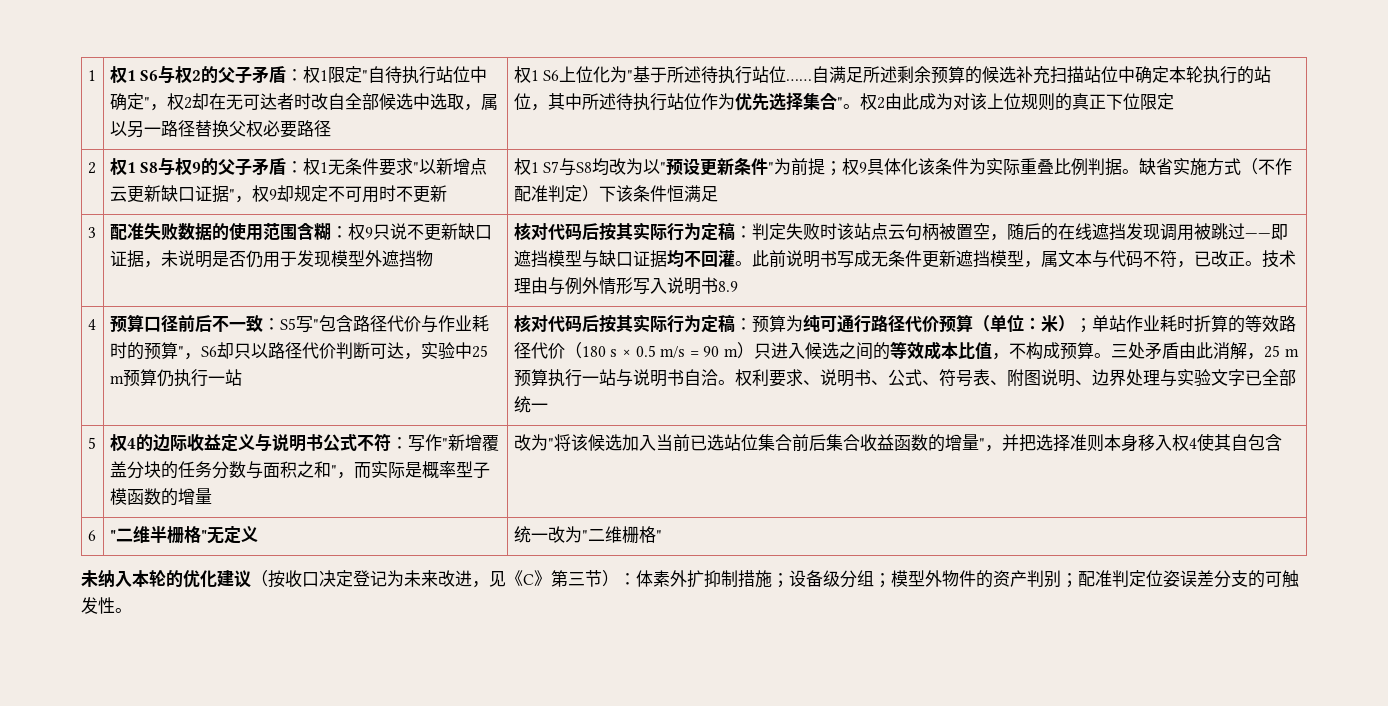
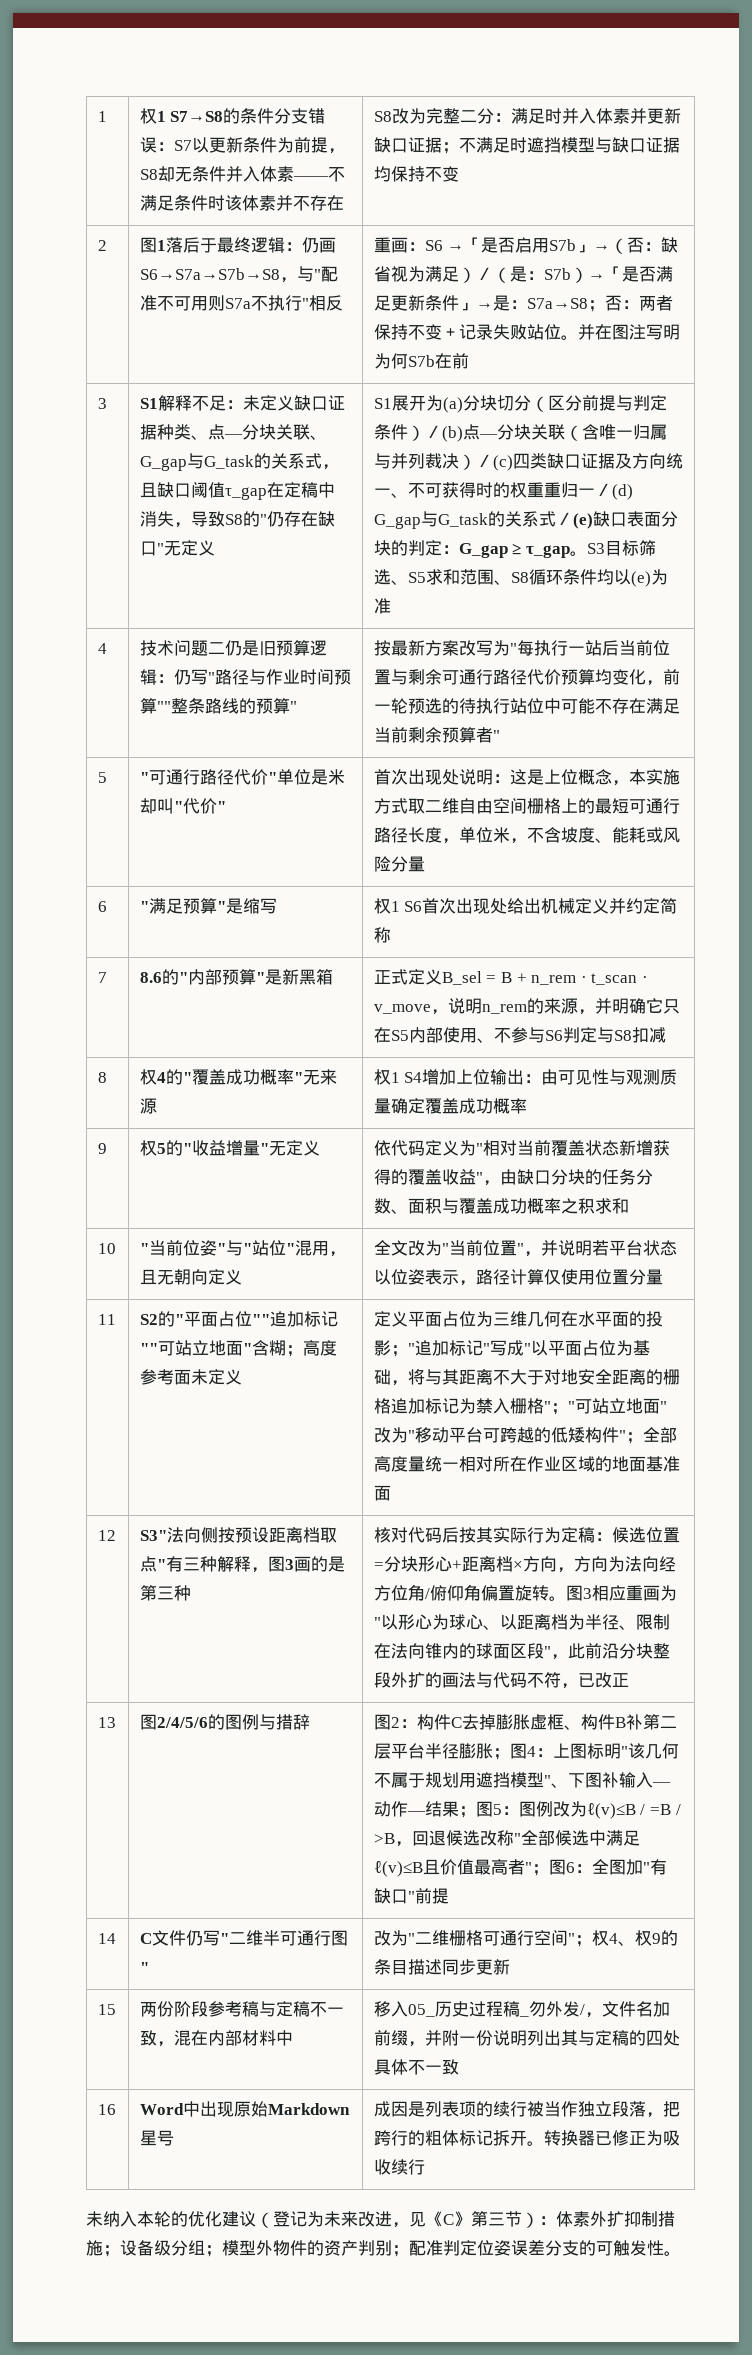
- 权1 S6与权2的父子矛盾：权1限定"自待执行站位中确定"，权2却在无可达者时改自全部候选中选取，属以另一路径替换父权必要路径 | 权1 S6上位化为"基于所述待执行站位……自满足所述剩余预算的候选补充扫描站位中确定本轮执行的站位，其中所述待执行站位作为优先选择集合"。权2由此成为对该上位规则的真正下位限定
- 2 | 权1 S8与权9的父子矛盾：权1无条件要求"以新增点云更新缺口证据"，权9却规定不可用时不更新 | 权1 S7与S8均改为以"预设更新条件"为前提；权9具体化该条件为实际重叠比例判据。缺省实施方式（不作配准判定）下该条件恒满足
- 3 | 配准失败数据的使用范围含糊：权9只说不更新缺口证据，未说明是否仍用于发现模型外遮挡物 | 核对代码后按其实际行为定稿：判定失败时该站点云句柄被置空，随后的在线遮挡发现调用被跳过——即遮挡模型与缺口证据均不回灌。此前说明书写成无条件更新遮挡模型，属文本与代码不符，已改正。技术理由与例外情形写入说明书8.9
- 4 | 预算口径前后不一致：S5写"包含路径代价与作业耗时的预算"，S6却只以路径代价判断可达，实验中25 m预算仍执行一站 | 核对代码后按其实际行为定稿：预算为纯可通行路径代价预算（单位：米）；单站作业耗时折算的等效路径代价（180 s × 0.5 m/s = 90 m）只进入候选之间的等效成本比值，不构成预算。三处矛盾由此消解，25 m预算执行一站与说明书自洽。权利要求、说明书、公式、符号表、附图说明、边界处理与实验文字已全部统一
- 5 | 权4的边际收益定义与说明书公式不符：写作"新增覆盖分块的任务分数与面积之和"，而实际是概率型子模函数的增量 | 改为"将该候选加入当前已选站位集合前后集合收益函数的增量"，并把选择准则本身移入权4使其自包含
- 6 | "二维半栅格"无定义 | 统一改为"二维栅格"
+ 权1 S7→S8的条件分支错误：S7以更新条件为前提，S8却无条件并入体素——不满足条件时该体素并不存在 | S8改为完整二分：满足时并入体素并更新缺口证据；不满足时遮挡模型与缺口证据均保持不变
+ 2 | 图1落后于最终逻辑：仍画S6→S7a→S7b→S8，与"配准不可用则S7a不执行"相反 | 重画：S6 →「是否启用S7b」→（否：缺省视为满足）／（是：S7b）→「是否满足更新条件」→是：S7a→S8；否：两者保持不变＋记录失败站位。并在图注写明为何S7b在前
+ 3 | S1解释不足：未定义缺口证据种类、点—分块关联、G_gap与G_task的关系式，且缺口阈值τ_gap在定稿中消失，导致S8的"仍存在缺口"无定义 | S1展开为(a)分块切分（区分前提与判定条件）／(b)点—分块关联（含唯一归属与并列裁决）／(c)四类缺口证据及方向统一、不可获得时的权重重归一／(d) G_gap与G_task的关系式／(e)缺口表面分块的判定：G_gap ≥ τ_gap。S3目标筛选、S5求和范围、S8循环条件均以(e)为准
+ 4 | 技术问题二仍是旧预算逻辑：仍写"路径与作业时间预算""整条路线的预算" | 按最新方案改写为"每执行一站后当前位置与剩余可通行路径代价预算均变化，前一轮预选的待执行站位中可能不存在满足当前剩余预算者"
+ 5 | "可通行路径代价"单位是米却叫"代价" | 首次出现处说明：这是上位概念，本实施方式取二维自由空间栅格上的最短可通行路径长度，单位米，不含坡度、能耗或风险分量
+ 6 | "满足预算"是缩写 | 权1 S6首次出现处给出机械定义并约定简称
+ 7 | 8.6的"内部预算"是新黑箱 | 正式定义B_sel = B + n_rem · t_scan · v_move，说明n_rem的来源，并明确它只在S5内部使用、不参与S6判定与S8扣减
+ 8 | 权4的"覆盖成功概率"无来源 | 权1 S4增加上位输出：由可见性与观测质量确定覆盖成功概率
+ 9 | 权5的"收益增量"无定义 | 依代码定义为"相对当前覆盖状态新增获得的覆盖收益"，由缺口分块的任务分数、面积与覆盖成功概率之积求和
+ 10 | "当前位姿"与"站位"混用，且无朝向定义 | 全文改为"当前位置"，并说明若平台状态以位姿表示，路径计算仅使用位置分量
+ 11 | S2的"平面占位""追加标记""可站立地面"含糊；高度参考面未定义 | 定义平面占位为三维几何在水平面的投影；"追加标记"写成"以平面占位为基础，将与其距离不大于对地安全距离的栅格追加标记为禁入栅格"；"可站立地面"改为"移动平台可跨越的低矮构件"；全部高度量统一相对所在作业区域的地面基准面
+ 12 | S3"法向侧按预设距离档取点"有三种解释，图3画的是第三种 | 核对代码后按其实际行为定稿：候选位置=分块形心+距离档×方向，方向为法向经方位角/俯仰角偏置旋转。图3相应重画为"以形心为球心、以距离档为半径、限制在法向锥内的球面区段"，此前沿分块整段外扩的画法与代码不符，已改正
+ 13 | 图2/4/5/6的图例与措辞 | 图2：构件C去掉膨胀虚框、构件B补第二层平台半径膨胀；图4：上图标明"该几何不属于规划用遮挡模型"、下图补输入—动作—结果；图5：图例改为ℓ(v)≤B / =B / >B，回退候选改称"全部候选中满足ℓ(v)≤B且价值最高者"；图6：全图加"有缺口"前提
+ 14 | C文件仍写"二维半可通行图" | 改为"二维栅格可通行空间"；权4、权9的条目描述同步更新
+ 15 | 两份阶段参考稿与定稿不一致，混在内部材料中 | 移入05_历史过程稿_勿外发/，文件名加前缀，并附一份说明列出其与定稿的四处具体不一致
+ 16 | Word中出现原始Markdown星号 | 成因是列表项的续行被当作独立段落，把跨行的粗体标记拆开。转换器已修正为吸收续行
- 未纳入本轮的优化建议（按收口决定登记为未来改进，见《C》第三节）：体素外扩抑制措施；设备级分组；模型外物件的资产判别；配准判定位姿误差分支的可触发性。
+ 未纳入本轮的优化建议（登记为未来改进，见《C》第三节）：体素外扩抑制措施；设备级分组；模型外物件的资产判别；配准判定位姿误差分支的可触发性。

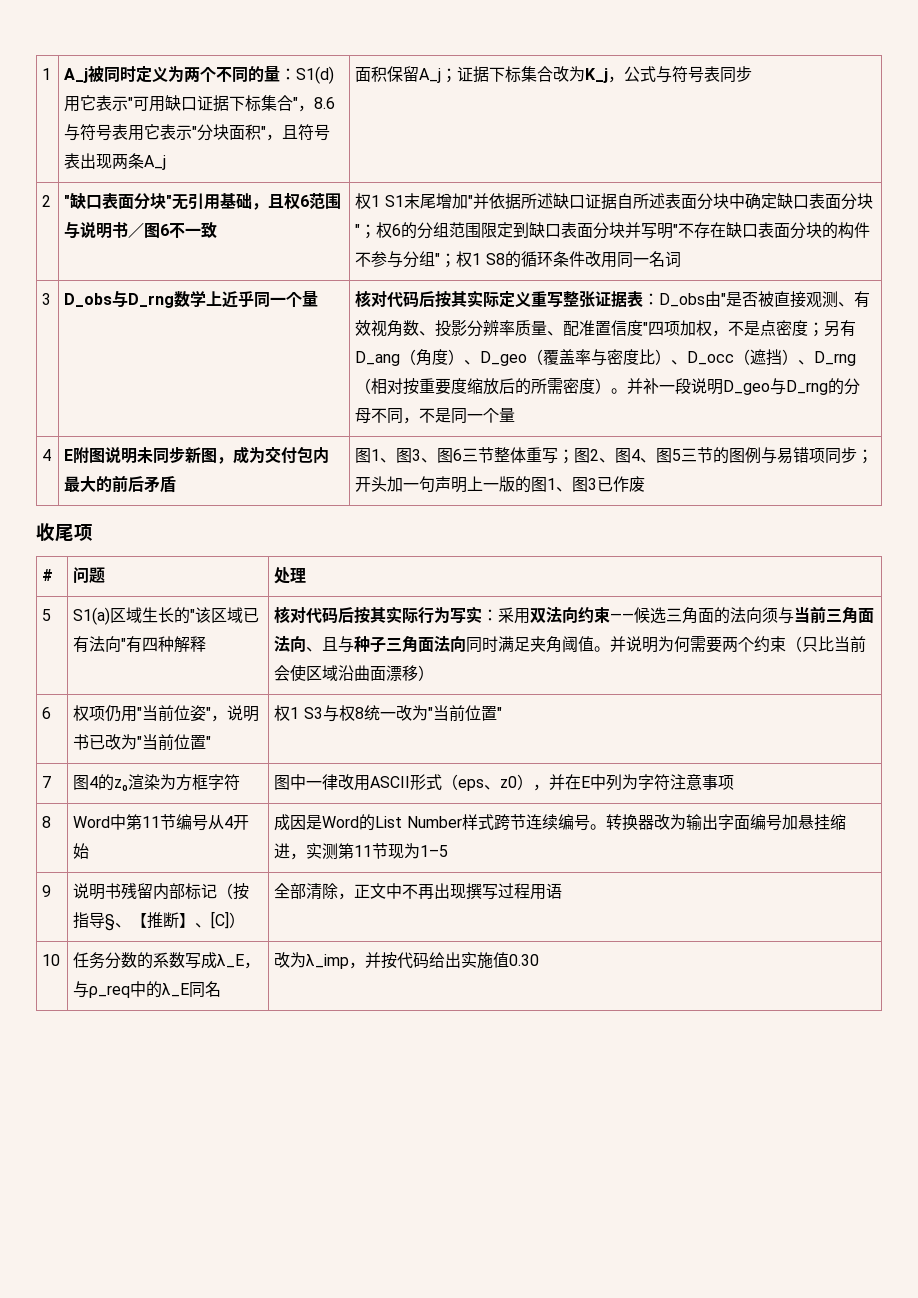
- 权1 S7→S8的条件分支错误：S7以更新条件为前提，S8却无条件并入体素——不满足条件时该体素并不存在 | S8改为完整二分：满足时并入体素并更新缺口证据；不满足时遮挡模型与缺口证据均保持不变
- 2 | 图1落后于最终逻辑：仍画S6→S7a→S7b→S8，与"配准不可用则S7a不执行"相反 | 重画：S6 →「是否启用S7b」→（否：缺省视为满足）／（是：S7b）→「是否满足更新条件」→是：S7a→S8；否：两者保持不变＋记录失败站位。并在图注写明为何S7b在前
- 3 | S1解释不足：未定义缺口证据种类、点—分块关联、G_gap与G_task的关系式，且缺口阈值τ_gap在定稿中消失，导致S8的"仍存在缺口"无定义 | S1展开为(a)分块切分（区分前提与判定条件）／(b)点—分块关联（含唯一归属与并列裁决）／(c)四类缺口证据及方向统一、不可获得时的权重重归一／(d) G_gap与G_task的关系式／(e)缺口表面分块的判定：G_gap ≥ τ_gap。S3目标筛选、S5求和范围、S8循环条件均以(e)为准
- 4 | 技术问题二仍是旧预算逻辑：仍写"路径与作业时间预算""整条路线的预算" | 按最新方案改写为"每执行一站后当前位置与剩余可通行路径代价预算均变化，前一轮预选的待执行站位中可能不存在满足当前剩余预算者"
- 5 | "可通行路径代价"单位是米却叫"代价" | 首次出现处说明：这是上位概念，本实施方式取二维自由空间栅格上的最短可通行路径长度，单位米，不含坡度、能耗或风险分量
- 6 | "满足预算"是缩写 | 权1 S6首次出现处给出机械定义并约定简称
- 7 | 8.6的"内部预算"是新黑箱 | 正式定义B_sel = B + n_rem · t_scan · v_move，说明n_rem的来源，并明确它只在S5内部使用、不参与S6判定与S8扣减
- 8 | 权4的"覆盖成功概率"无来源 | 权1 S4增加上位输出：由可见性与观测质量确定覆盖成功概率
- 9 | 权5的"收益增量"无定义 | 依代码定义为"相对当前覆盖状态新增获得的覆盖收益"，由缺口分块的任务分数、面积与覆盖成功概率之积求和
- 10 | "当前位姿"与"站位"混用，且无朝向定义 | 全文改为"当前位置"，并说明若平台状态以位姿表示，路径计算仅使用位置分量
- 11 | S2的"平面占位""追加标记""可站立地面"含糊；高度参考面未定义 | 定义平面占位为三维几何在水平面的投影；"追加标记"写成"以平面占位为基础，将与其距离不大于对地安全距离的栅格追加标记为禁入栅格"；"可站立地面"改为"移动平台可跨越的低矮构件"；全部高度量统一相对所在作业区域的地面基准面
- 12 | S3"法向侧按预设距离档取点"有三种解释，图3画的是第三种
+ A_j被同时定义为两个不同的量：S1(d)用它表示"可用缺口证据下标集合"，8.6与符号表用它表示"分块面积"，且符号表出现两条A_j | 面积保留A_j；证据下标集合改为K_j，公式与符号表同步
+ 2 | "缺口表面分块"无引用基础，且权6范围与说明书／图6不一致 | 权1 S1末尾增加"并依据所述缺口证据自所述表面分块中确定缺口表面分块"；权6的分组范围限定到缺口表面分块并写明"不存在缺口表面分块的构件不参与分组"；权1 S8的循环条件改用同一名词
+ 3 | D_obs与D_rng数学上近乎同一个量 | 核对代码后按其实际定义重写整张证据表：D_obs由"是否被直接观测、有效视角数、投影分辨率质量、配准置信度"四项加权，不是点密度；另有D_ang（角度）、D_geo（覆盖率与密度比）、D_occ（遮挡）、D_rng（相对按重要度缩放后的所需密度）。并补一段说明D_geo与D_rng的分母不同，不是同一个量
+ 4 | E附图说明未同步新图，成为交付包内最大的前后矛盾 | 图1、图3、图6三节整体重写；图2、图4、图5三节的图例与易错项同步；开头加一句声明上一版的图1、图3已作废
+ 收尾项
+ # | 问题 | 处理
+ 5 | S1(a)区域生长的"该区域已有法向"有四种解释
- 核对代码后按其实际行为定稿：候选位置=分块形心+距离档×方向，方向为法向经方位角/俯仰角偏置旋转。图3相应重画为"以形心为球心、以距离档为半径、限制在法向锥内的球面区段"，此前沿分块整段外扩的画法与代码不符，已改正
- 13 | 图2/4/5/6的图例与措辞 | 图2：构件C去掉膨胀虚框、构件B补第二层平台半径膨胀；图4：上图标明"该几何不属于规划用遮挡模型"、下图补输入—动作—结果；图5：图例改为ℓ(v)≤B / =B / >B，回退候选改称"全部候选中满足ℓ(v)≤B且价值最高者"；图6：全图加"有缺口"前提
- 14 | C文件仍写"二维半可通行图" | 改为"二维栅格可通行空间"；权4、权9的条目描述同步更新
- 15 | 两份阶段参考稿与定稿不一致，混在内部材料中 | 移入05_历史过程稿_勿外发/，文件名加前缀，并附一份说明列出其与定稿的四处具体不一致
- 16 | Word中出现原始Markdown星号 | 成因是列表项的续行被当作独立段落，把跨行的粗体标记拆开。转换器已修正为吸收续行
- 未纳入本轮的优化建议（登记为未来改进，见《C》第三节）：体素外扩抑制措施；设备级分组；模型外物件的资产判别；配准判定位姿误差分支的可触发性。
+ 核对代码后按其实际行为写实：采用双法向约束——候选三角面的法向须与当前三角面法向、且与种子三角面法向同时满足夹角阈值。并说明为何需要两个约束（只比当前会使区域沿曲面漂移）
+ 6 | 权项仍用"当前位姿"，说明书已改为"当前位置" | 权1 S3与权8统一改为"当前位置"
+ 7 | 图4的z₀渲染为方框字符 | 图中一律改用ASCII形式（eps、z0），并在E中列为字符注意事项
+ 8 | Word中第11节编号从4开始 | 成因是Word的List Number样式跨节连续编号。转换器改为输出字面编号加悬挂缩进，实测第11节现为1–5
+ 9 | 说明书残留内部标记（按指导§、【推断】、[C]） | 全部清除，正文中不再出现撰写过程用语
+ 10 | 任务分数的系数写成λ_E，与ρ_req中的λ_E同名 | 改为λ_imp，并按代码给出实施值0.30

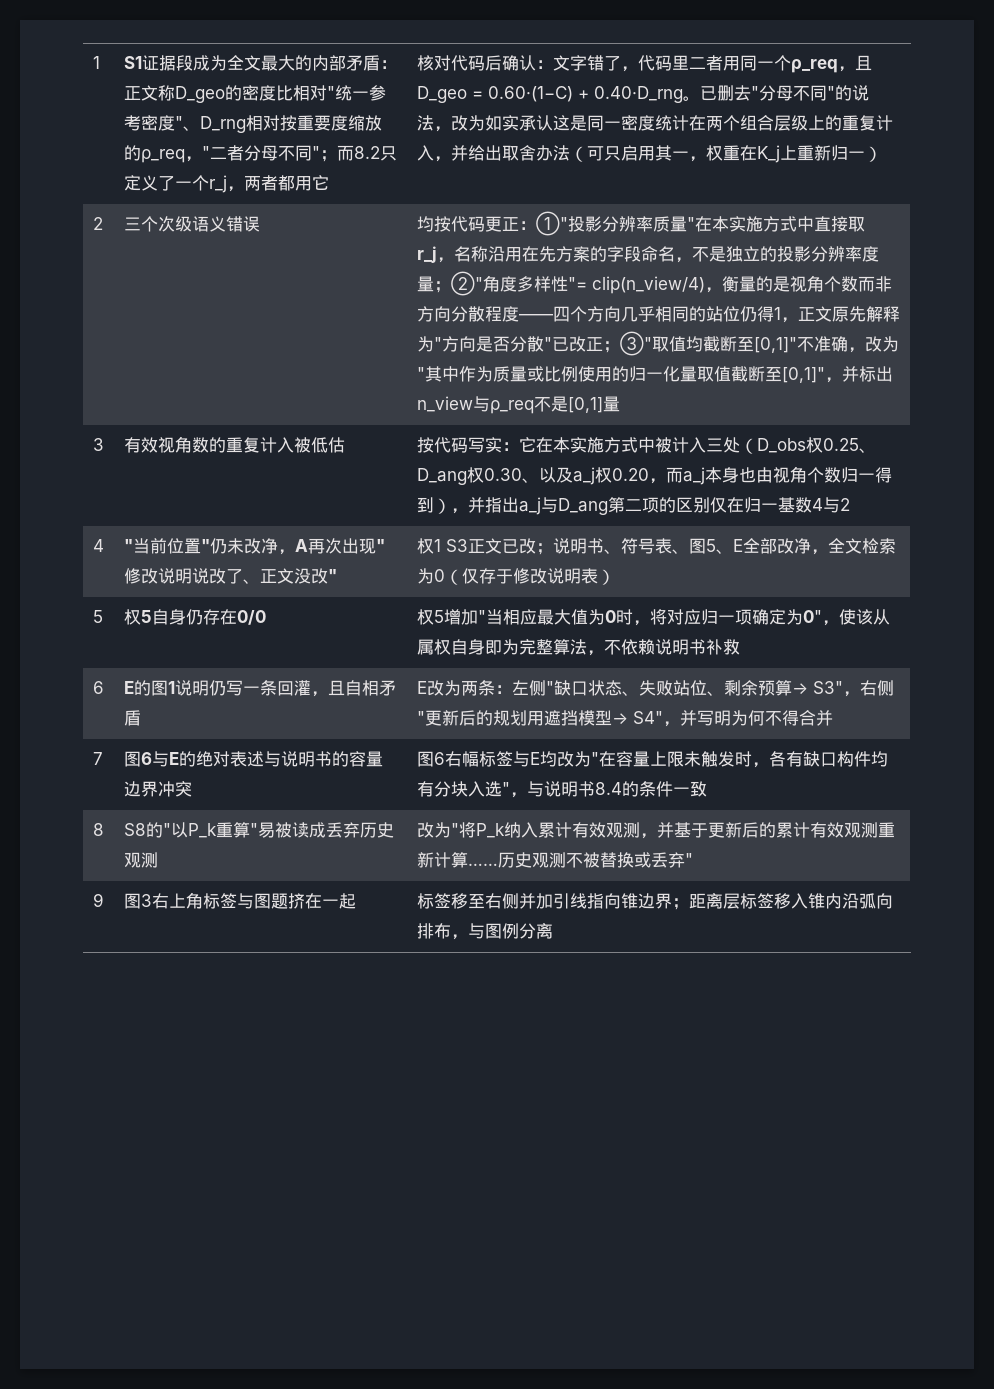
- A_j被同时定义为两个不同的量：S1(d)用它表示"可用缺口证据下标集合"，8.6与符号表用它表示"分块面积"，且符号表出现两条A_j | 面积保留A_j；证据下标集合改为K_j，公式与符号表同步
- 2 | "缺口表面分块"无引用基础，且权6范围与说明书／图6不一致 | 权1 S1末尾增加"并依据所述缺口证据自所述表面分块中确定缺口表面分块"；权6的分组范围限定到缺口表面分块并写明"不存在缺口表面分块的构件不参与分组"；权1 S8的循环条件改用同一名词
- 3 | D_obs与D_rng数学上近乎同一个量 | 核对代码后按其实际定义重写整张证据表：D_obs由"是否被直接观测、有效视角数、投影分辨率质量、配准置信度"四项加权，不是点密度；另有D_ang（角度）、D_geo（覆盖率与密度比）、D_occ（遮挡）、D_rng（相对按重要度缩放后的所需密度）。并补一段说明D_geo与D_rng的分母不同，不是同一个量
- 4 | E附图说明未同步新图，成为交付包内最大的前后矛盾 | 图1、图3、图6三节整体重写；图2、图4、图5三节的图例与易错项同步；开头加一句声明上一版的图1、图3已作废
- 收尾项
- # | 问题 | 处理
- 5 | S1(a)区域生长的"该区域已有法向"有四种解释 | 核对代码后按其实际行为写实：采用双法向约束——候选三角面的法向须与当前三角面法向、且与种子三角面法向同时满足夹角阈值。并说明为何需要两个约束（只比当前会使区域沿曲面漂移）
- 6 | 权项仍用"当前位姿"，说明书已改为"当前位置" | 权1 S3与权8统一改为"当前位置"
- 7 | 图4的z₀渲染为方框字符 | 图中一律改用ASCII形式（eps、z0），并在E中列为字符注意事项
- 8 | Word中第11节编号从4开始 | 成因是Word的List Number样式跨节连续编号。转换器改为输出字面编号加悬挂缩进，实测第11节现为1–5
- 9 | 说明书残留内部标记（按指导§、【推断】、[C]） | 全部清除，正文中不再出现撰写过程用语
- 10 | 任务分数的系数写成λ_E，与ρ_req中的λ_E同名 | 改为λ_imp，并按代码给出实施值0.30
+ S1证据段成为全文最大的内部矛盾：正文称D_geo的密度比相对"统一参考密度"、D_rng相对按重要度缩放的ρ_req，"二者分母不同"；而8.2只定义了一个r_j，两者都用它 | 核对代码后确认：文字错了，代码里二者用同一个ρ_req，且D_geo = 0.60·(1−C) + 0.40·D_rng。已删去"分母不同"的说法，改为如实承认这是同一密度统计在两个组合层级上的重复计入，并给出取舍办法（可只启用其一，权重在K_j上重新归一）
+ 2 | 三个次级语义错误 | 均按代码更正：①"投影分辨率质量"在本实施方式中直接取r_j，名称沿用在先方案的字段命名，不是独立的投影分辨率度量；②"角度多样性"= clip(n_view/4)，衡量的是视角个数而非方向分散程度——四个方向几乎相同的站位仍得1，正文原先解释为"方向是否分散"已改正；③"取值均截断至[0,1]"不准确，改为"其中作为质量或比例使用的归一化量取值截断至[0,1]"，并标出n_view与ρ_req不是[0,1]量
+ 3 | 有效视角数的重复计入被低估 | 按代码写实：它在本实施方式中被计入三处（D_obs权0.25、D_ang权0.30、以及a_j权0.20，而a_j本身也由视角个数归一得到），并指出a_j与D_ang第二项的区别仅在归一基数4与2
+ 4 | "当前位置"仍未改净，A再次出现"修改说明说改了、正文没改" | 权1 S3正文已改；说明书、符号表、图5、E全部改净，全文检索为0（仅存于修改说明表）
+ 5 | 权5自身仍存在0/0 | 权5增加"当相应最大值为0时，将对应归一项确定为0"，使该从属权自身即为完整算法，不依赖说明书补救
+ 6 | E的图1说明仍写一条回灌，且自相矛盾 | E改为两条：左侧"缺口状态、失败站位、剩余预算→ S3"，右侧"更新后的规划用遮挡模型→ S4"，并写明为何不得合并
+ 7 | 图6与E的绝对表述与说明书的容量边界冲突 | 图6右幅标签与E均改为"在容量上限未触发时，各有缺口构件均有分块入选"，与说明书8.4的条件一致
+ 8 | S8的"以P_k重算"易被读成丢弃历史观测 | 改为"将P_k纳入累计有效观测，并基于更新后的累计有效观测重新计算……历史观测不被替换或丢弃"
+ 9 | 图3右上角标签与图题挤在一起 | 标签移至右侧并加引线指向锥边界；距离层标签移入锥内沿弧向排布，与图例分离

